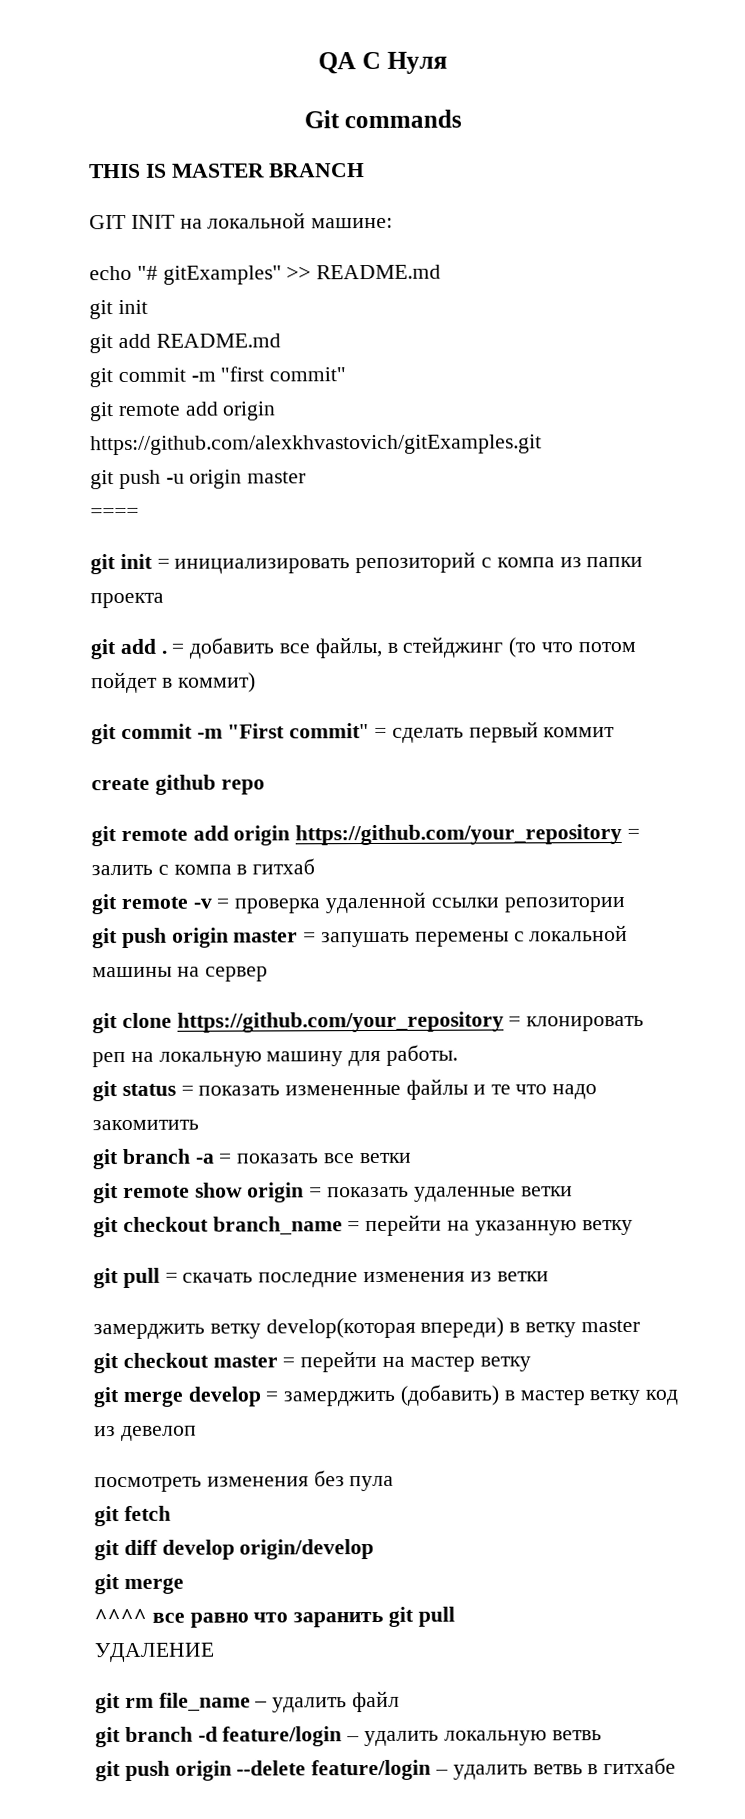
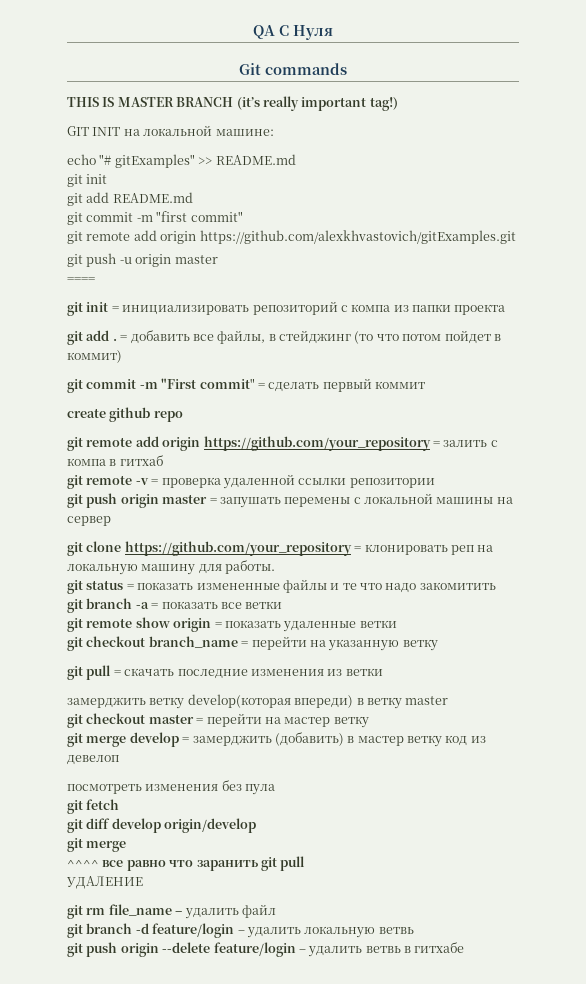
- THIS IS MASTER BRANCH
+ THIS IS MASTER BRANCH (it’s really important tag!)

